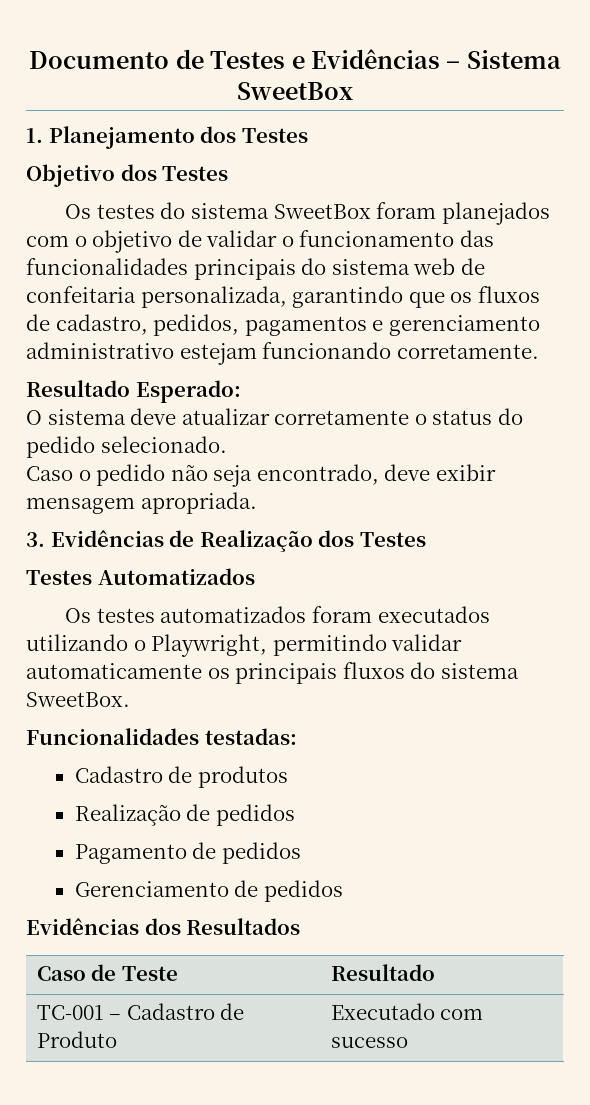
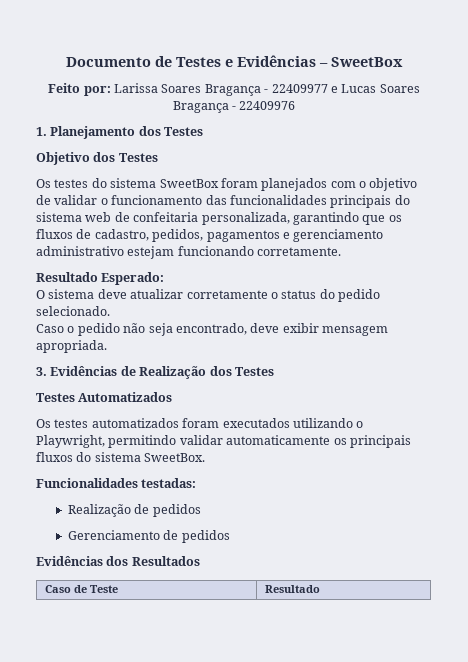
- Documento de Testes e Evidências – Sistema SweetBox
+ Documento de Testes e Evidências – SweetBox
+ Feito por: Larissa Soares Bragança - 22409977 e Lucas Soares Bragança - 22409976
- Cadastro de produtos
- Pagamento de pedidos
- TC-001 – Cadastro de Produto | Executado com sucesso

